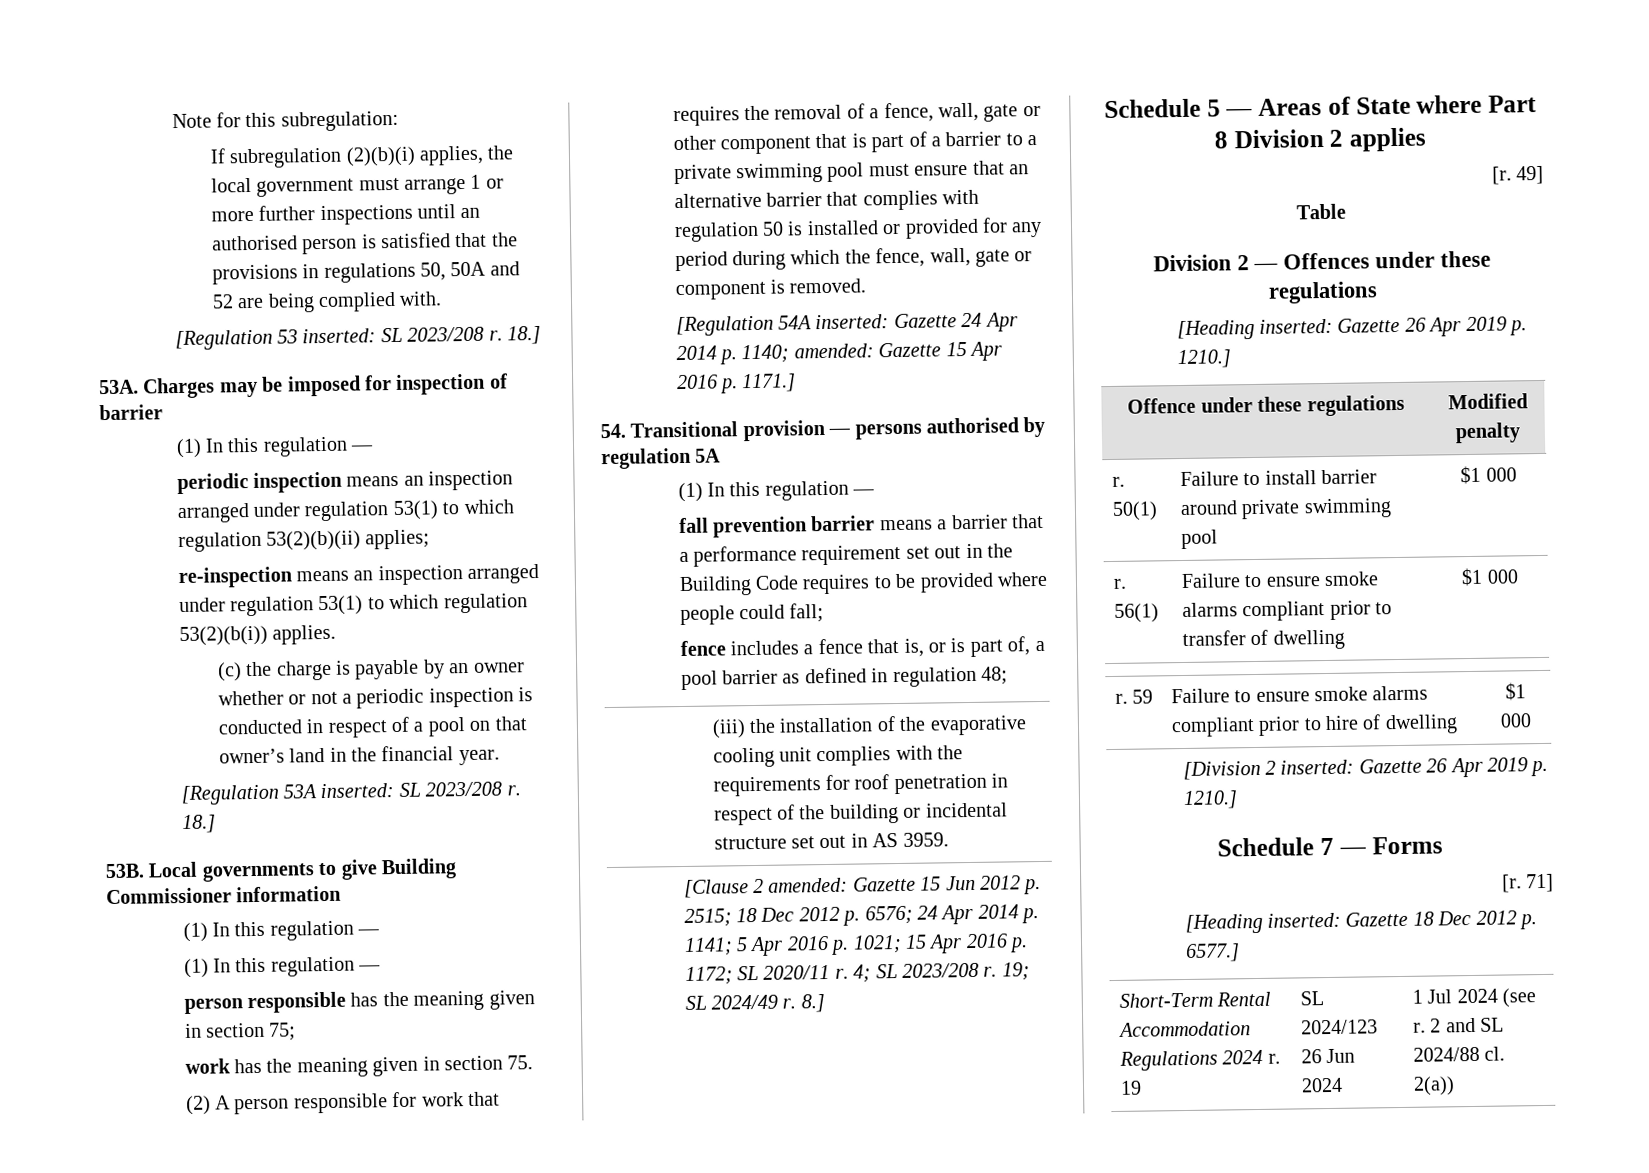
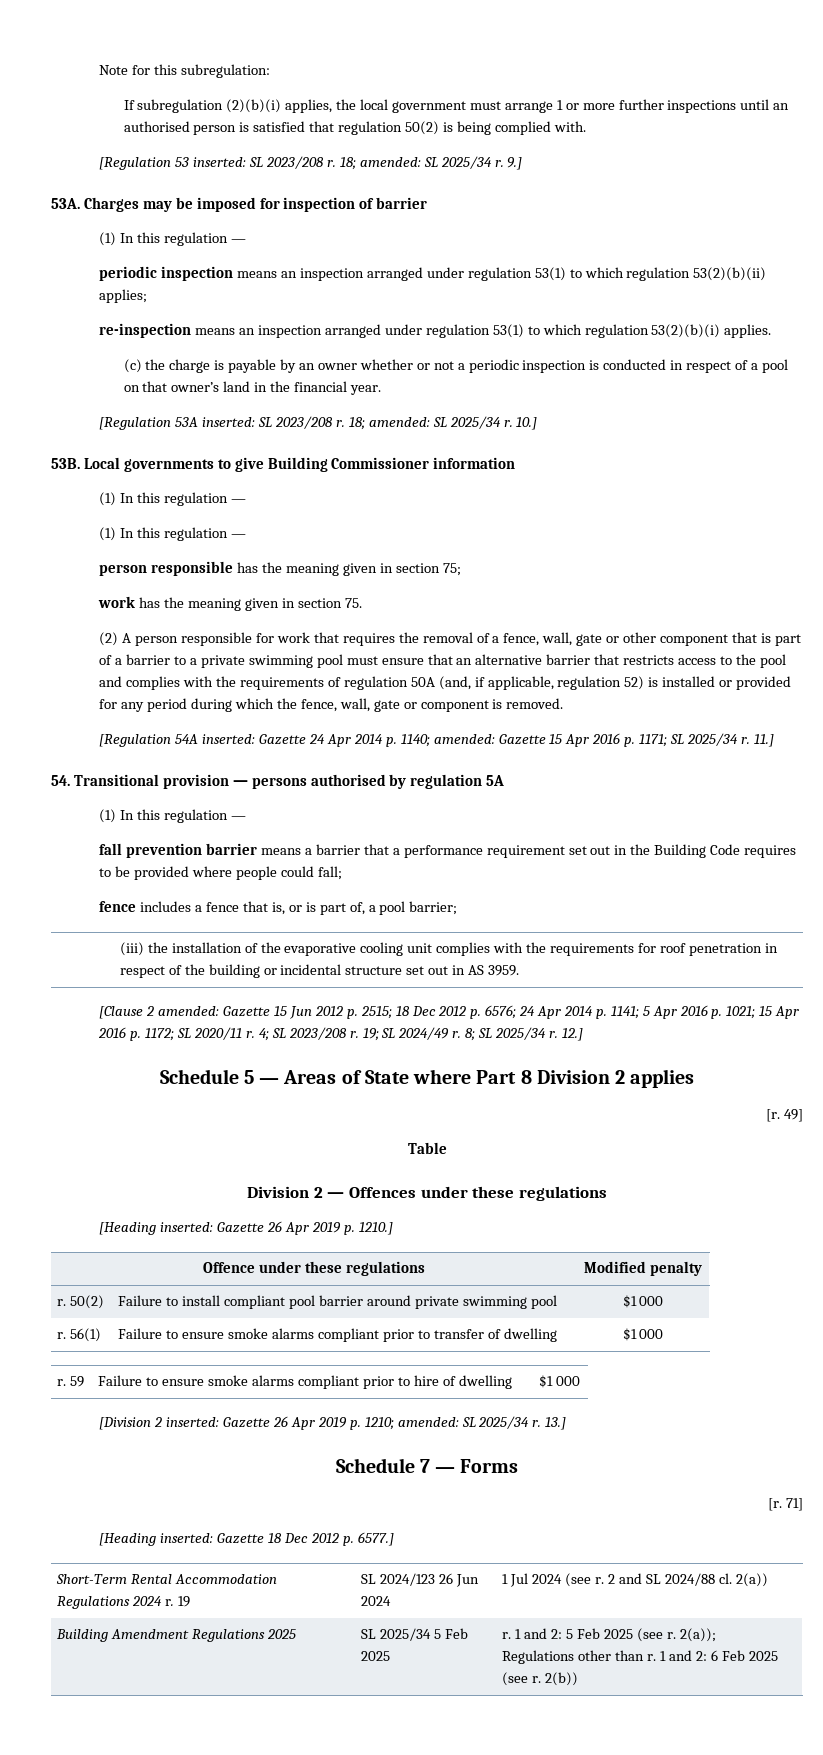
- If subregulation (2)(b)(i) applies, the local government must arrange 1 or more further inspections until an authorised person is satisfied that the provisions in regulations 50, 50A and 52 are being complied with.
+ If subregulation (2)(b)(i) applies, the local government must arrange 1 or more further inspections until an authorised person is satisfied that regulation 50(2) is being complied with.
- [Regulation 53 inserted: SL 2023/208 r. 18.]
+ [Regulation 53 inserted: SL 2023/208 r. 18; amended: SL 2025/34 r. 9.]
- re-inspection means an inspection arranged under regulation 53(1) to which regulation 53(2)(b(i)) applies.
+ re-inspection means an inspection arranged under regulation 53(1) to which regulation 53(2)(b)(i) applies.
- [Regulation 53A inserted: SL 2023/208 r. 18.]
+ [Regulation 53A inserted: SL 2023/208 r. 18; amended: SL 2025/34 r. 10.]
- (2) A person responsible for work that requires the removal of a fence, wall, gate or other component that is part of a barrier to a private swimming pool must ensure that an alternative barrier that complies with regulation 50 is installed or provided for any period during which the fence, wall, gate or component is removed.
+ (2) A person responsible for work that requires the removal of a fence, wall, gate or other component that is part of a barrier to a private swimming pool must ensure that an alternative barrier that restricts access to the pool and complies with the requirements of regulation 50A (and, if applicable, regulation 52) is installed or provided for any period during which the fence, wall, gate or component is removed.
- [Regulation 54A inserted: Gazette 24 Apr 2014 p. 1140; amended: Gazette 15 Apr 2016 p. 1171.]
+ [Regulation 54A inserted: Gazette 24 Apr 2014 p. 1140; amended: Gazette 15 Apr 2016 p. 1171; SL 2025/34 r. 11.]
- fence includes a fence that is, or is part of, a pool barrier as defined in regulation 48;
+ fence includes a fence that is, or is part of, a pool barrier;
- 8.]
+ 8; SL 2025/34 r. 12.]
- r. 50(1) | Failure to install barrier around private swimming pool | $1 000
+ r. 50(2) | Failure to install compliant pool barrier around private swimming pool | $1 000
- [Division 2 inserted: Gazette 26 Apr 2019 p. 1210.]
+ [Division 2 inserted: Gazette 26 Apr 2019 p. 1210; amended: SL 2025/34 r. 13.]
+ Building Amendment Regulations 2025 | SL 2025/34 5 Feb 2025 | r. 1 and 2: 5 Feb 2025 (see r. 2(a));
+ Regulations other than r. 1 and 2: 6 Feb 2025 (see r. 2(b))

